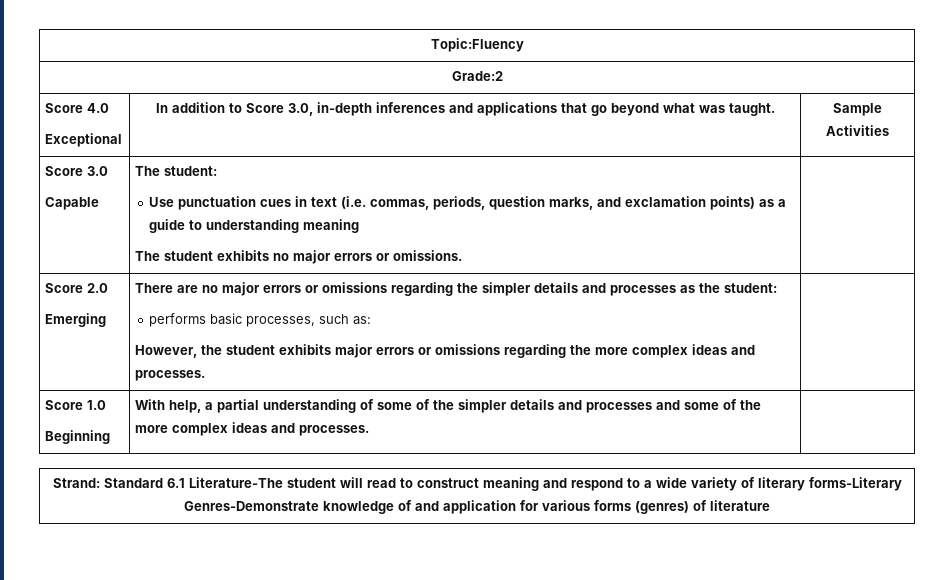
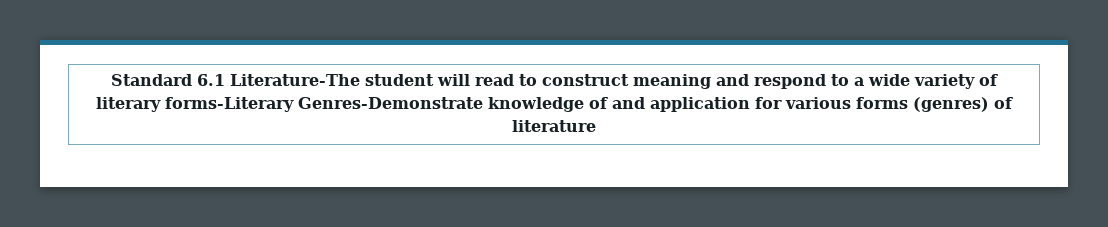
- Topic:Fluency
- Grade:2
- Score 4.0
- Exceptional | In addition to Score 3.0, in-depth inferences and applications that go beyond what was taught. | Sample Activities
- Score 3.0
- Capable | The student:
- Use punctuation cues in text (i.e. commas, periods, question marks, and exclamation points) as a guide to understanding meaning
- The student exhibits no major errors or omissions. |
- Score 2.0
- Emerging | There are no major errors or omissions regarding the simpler details and processes as the student:
- performs basic processes, such as:
- However, the student exhibits major errors or omissions regarding the more complex ideas and processes. |
- Score 1.0
- Beginning | With help, a partial understanding of some of the simpler details and processes and some of the more complex ideas and processes. |
- Strand: Standard 6.1 Literature-The student will read to construct meaning and respond to a wide variety of literary forms-Literary Genres-Demonstrate knowledge of and application for various forms (genres) of literature
+ Standard 6.1 Literature-The student will read to construct meaning and respond to a wide variety of literary forms-Literary Genres-Demonstrate knowledge of and application for various forms (genres) of literature

